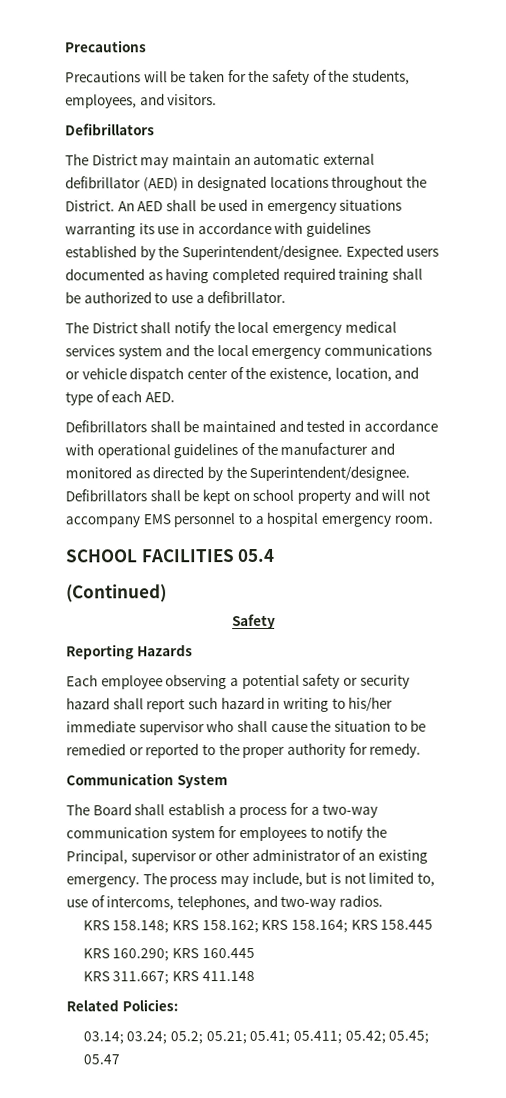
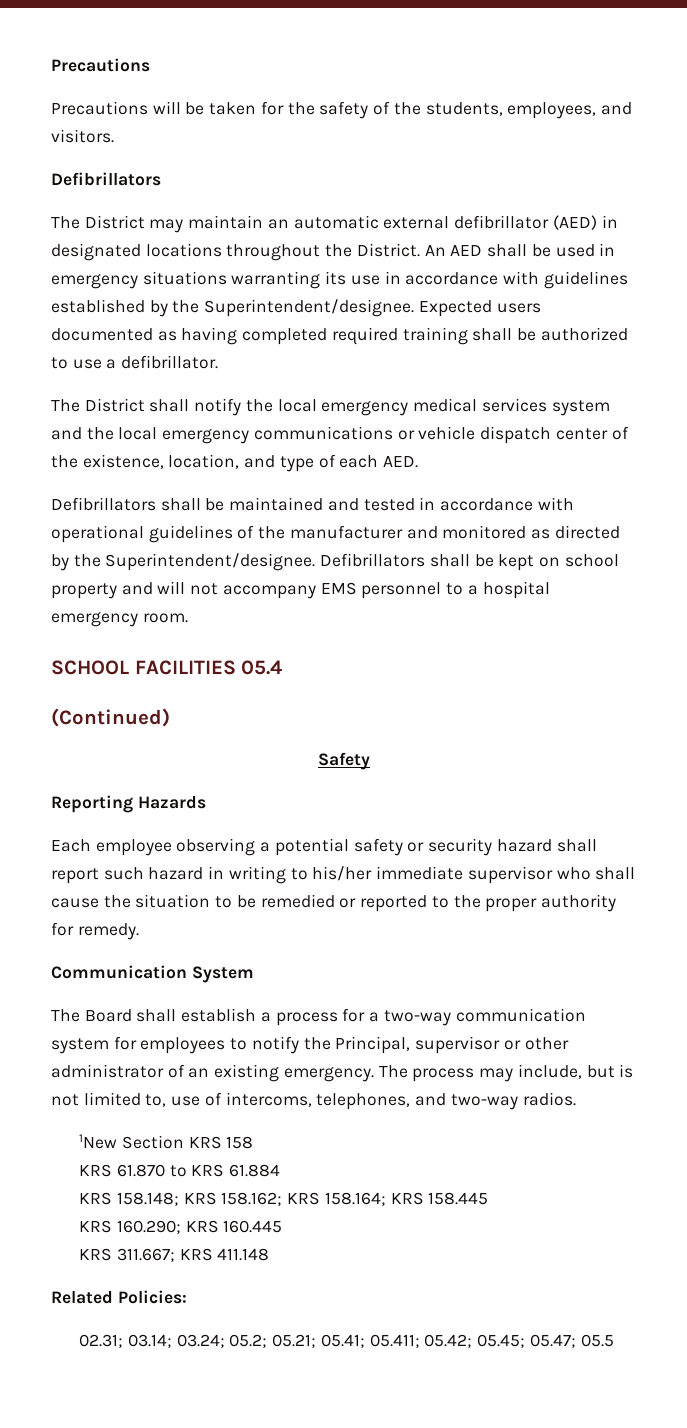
+ 1New Section KRS 158
+ KRS 61.870 to KRS 61.884
- 03.14; 03.24; 05.2; 05.21; 05.41; 05.411; 05.42; 05.45; 05.47
+ 02.31; 03.14; 03.24; 05.2; 05.21; 05.41; 05.411; 05.42; 05.45; 05.47; 05.5

